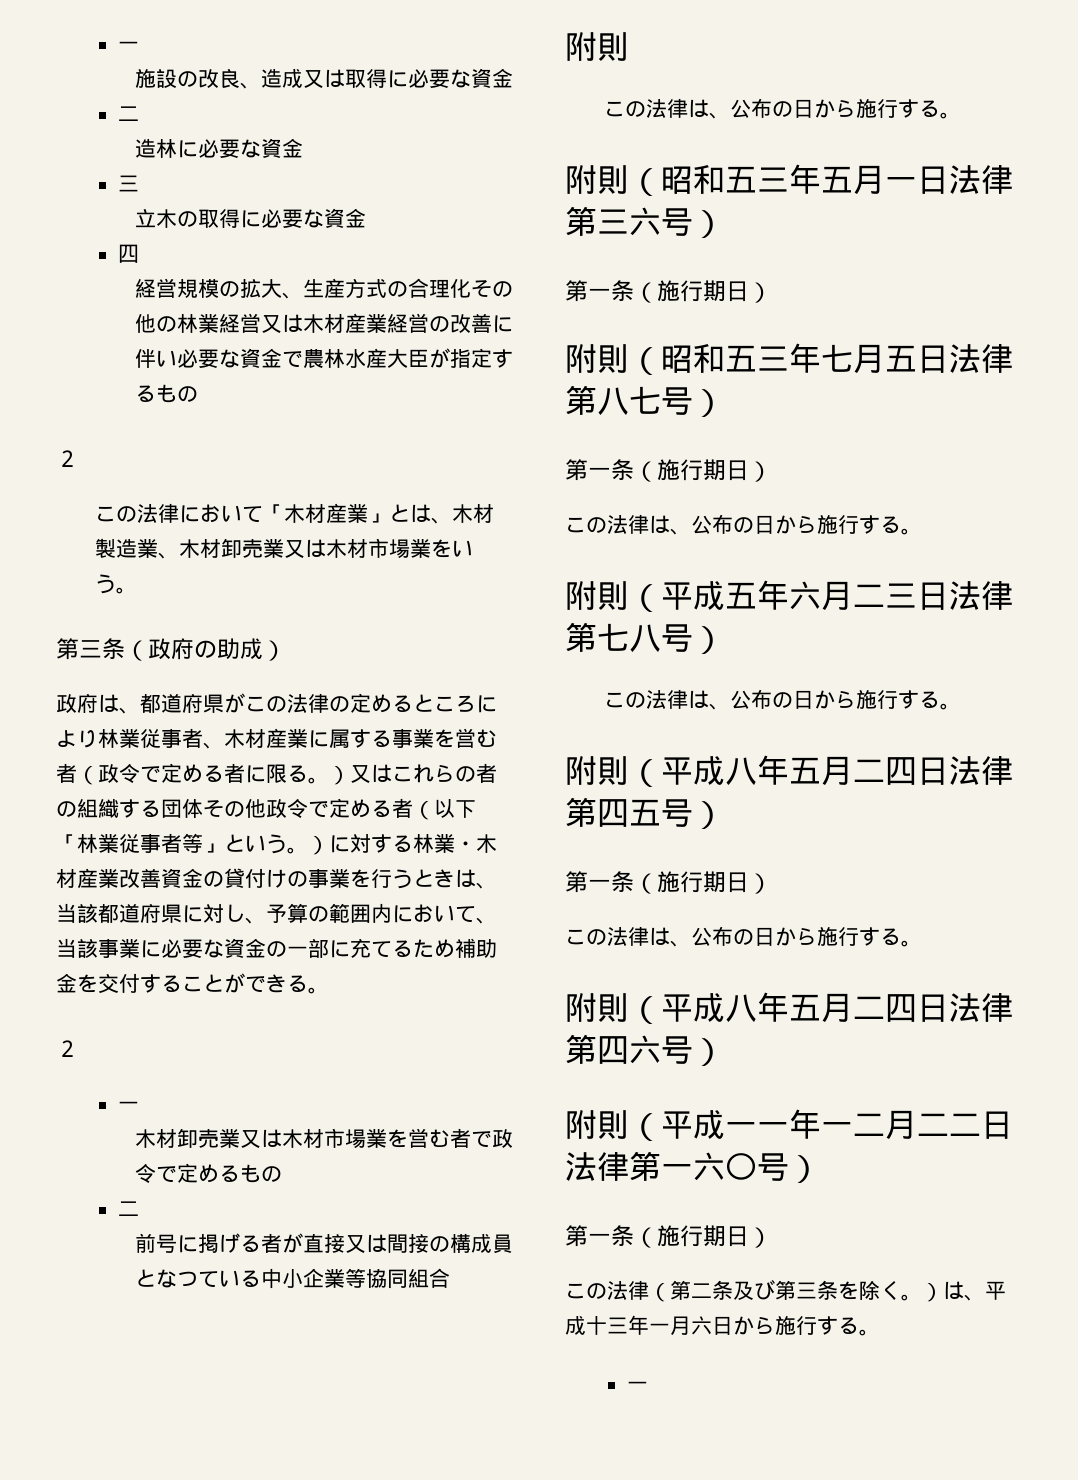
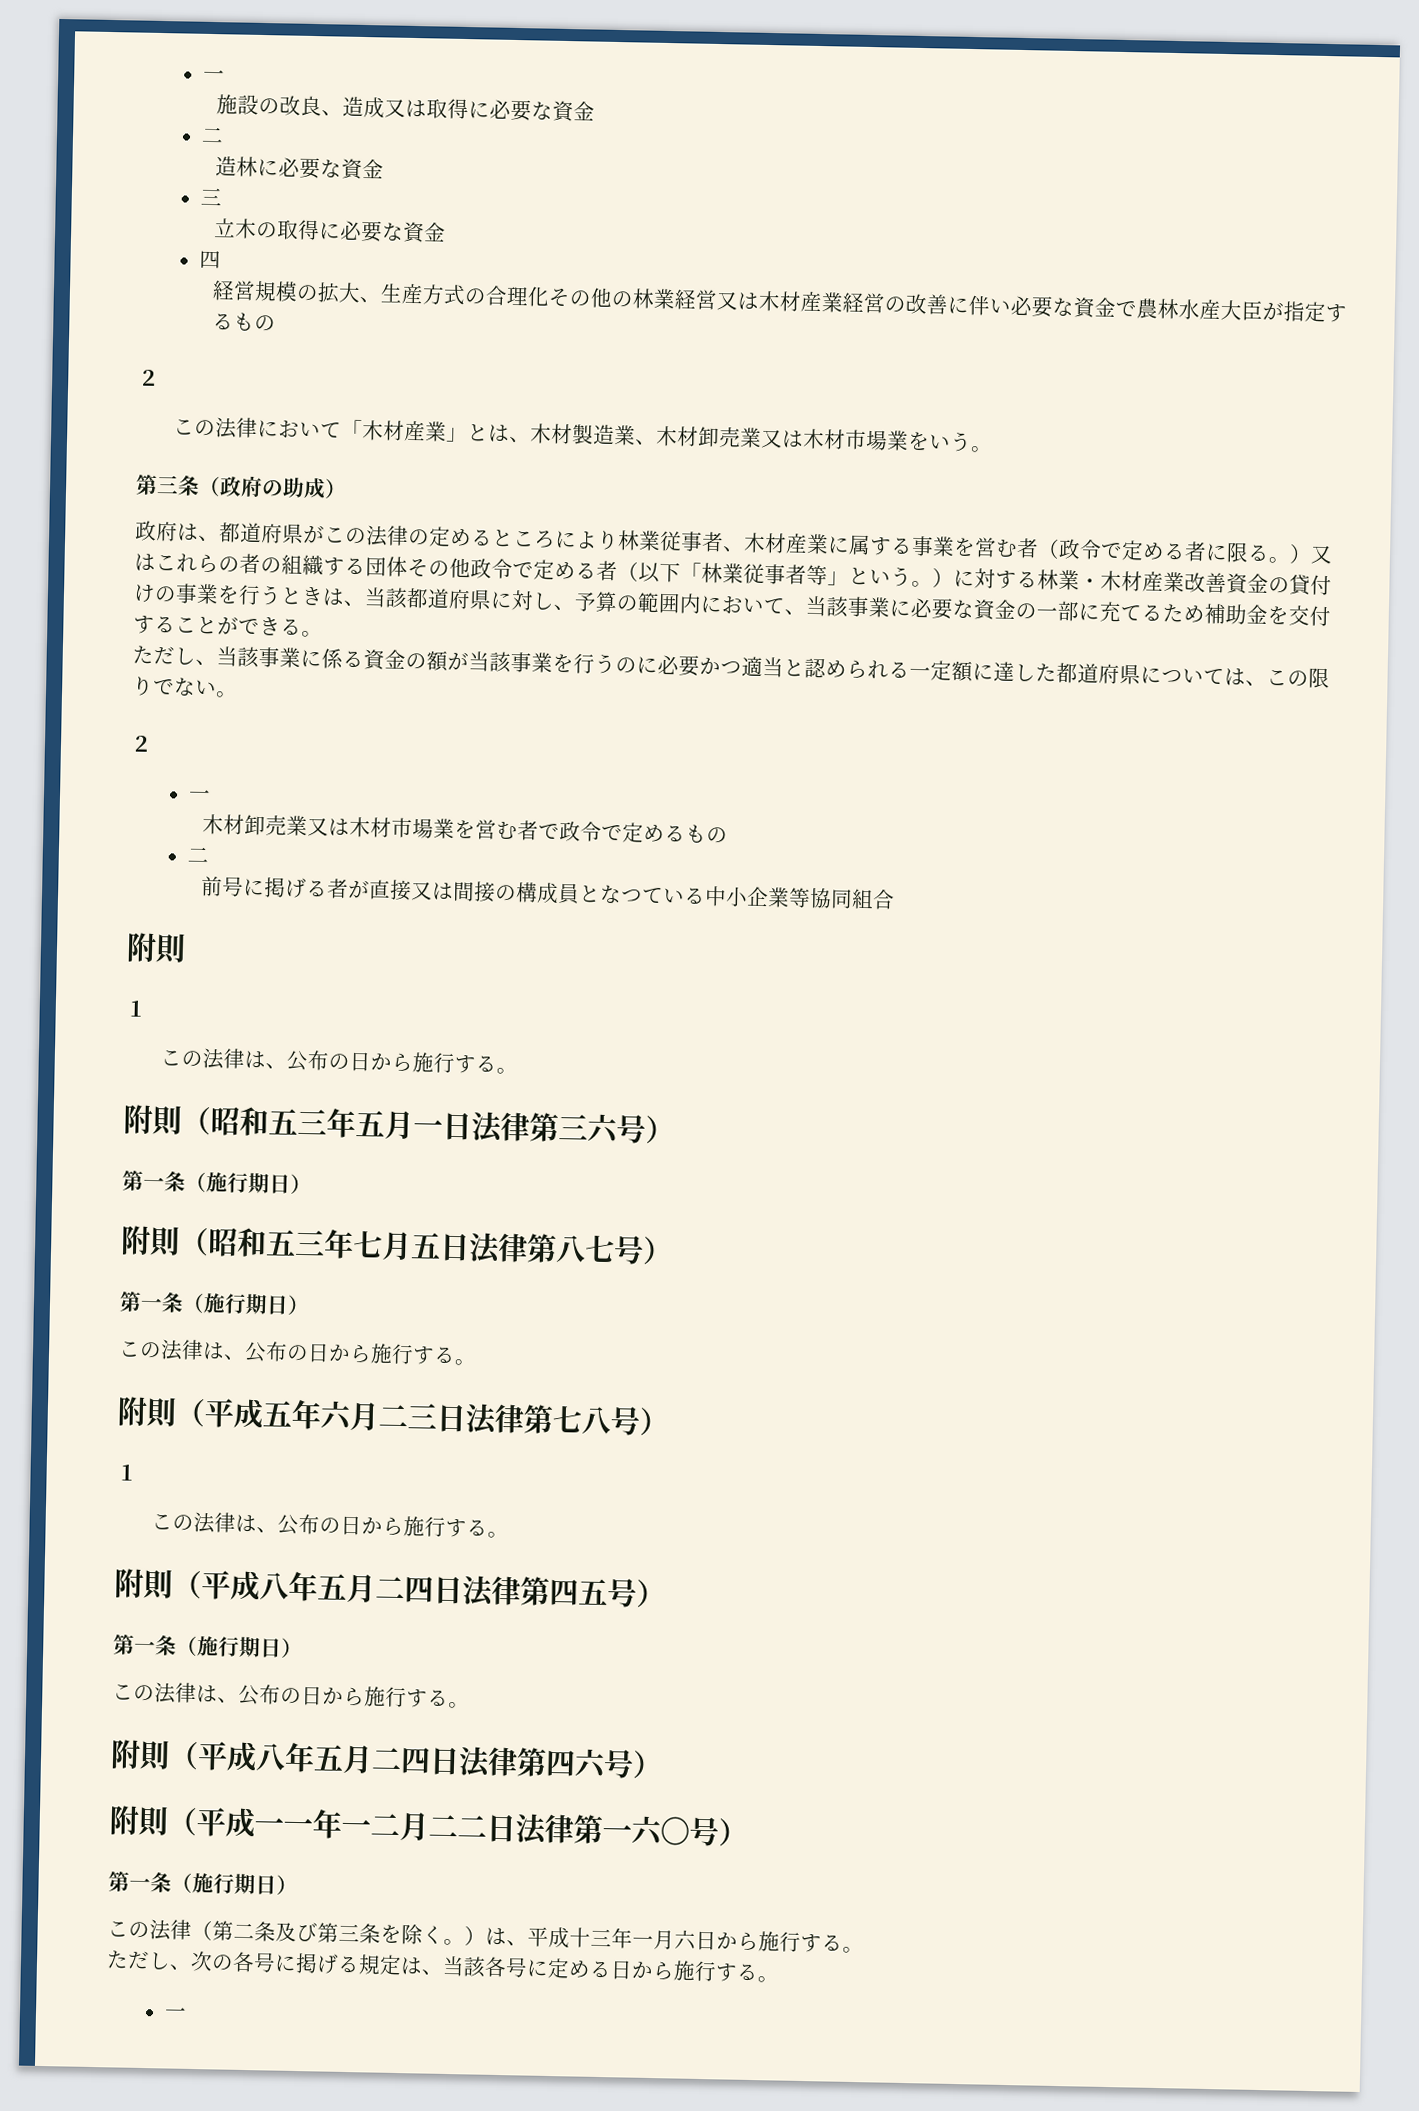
+ ただし、当該事業に係る資金の額が当該事業を行うのに必要かつ適当と認められる一定額に達した都道府県については、この限りでない。
  前号に掲げる者が直接又は間接の構成員となつている中小企業等協同組合
  附則
+ １
  附則（平成五年六月二三日法律第七八号）
+ １
+ ただし、次の各号に掲げる規定は、当該各号に定める日から施行する。

